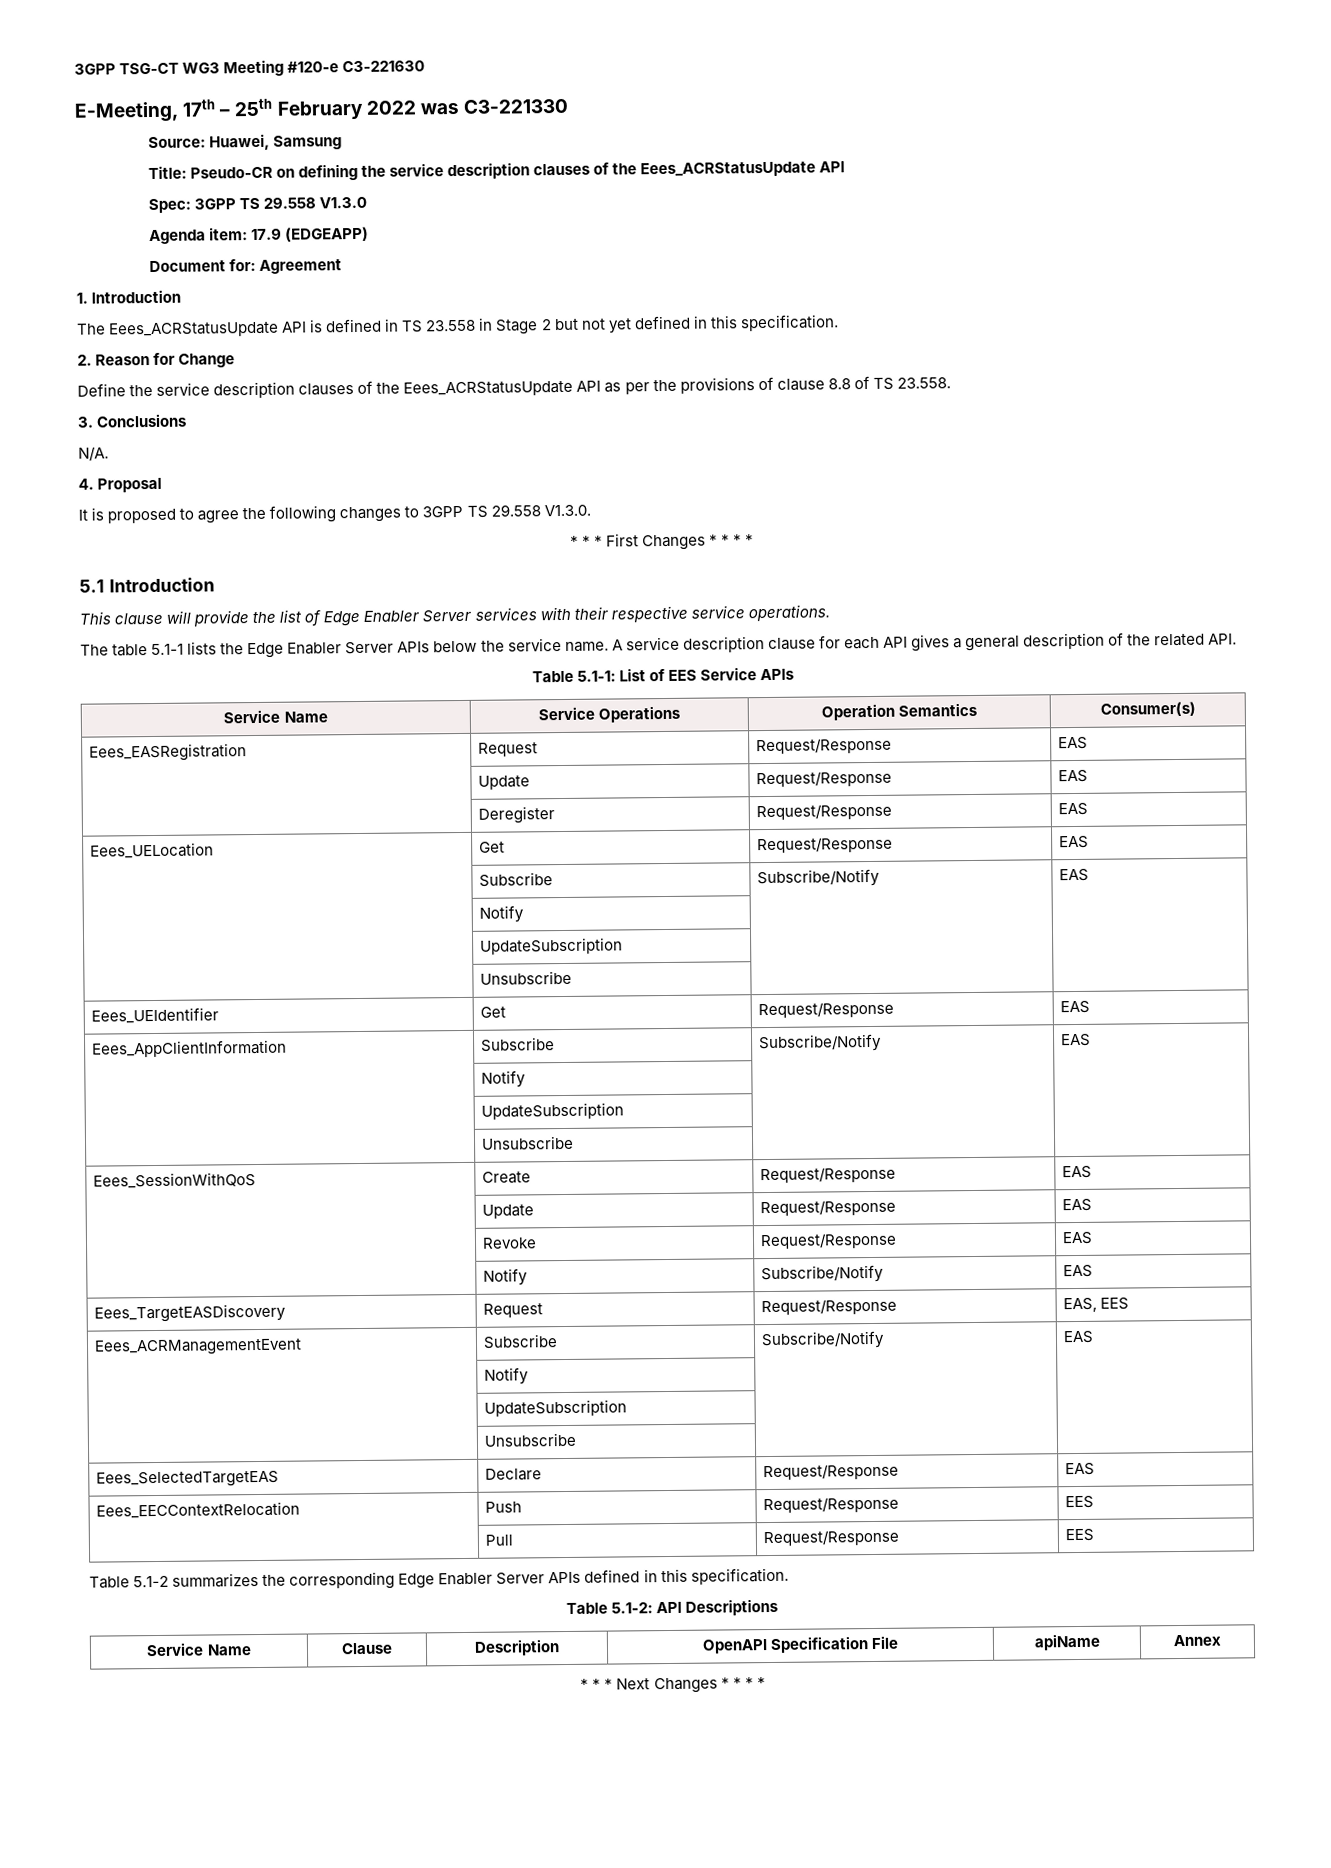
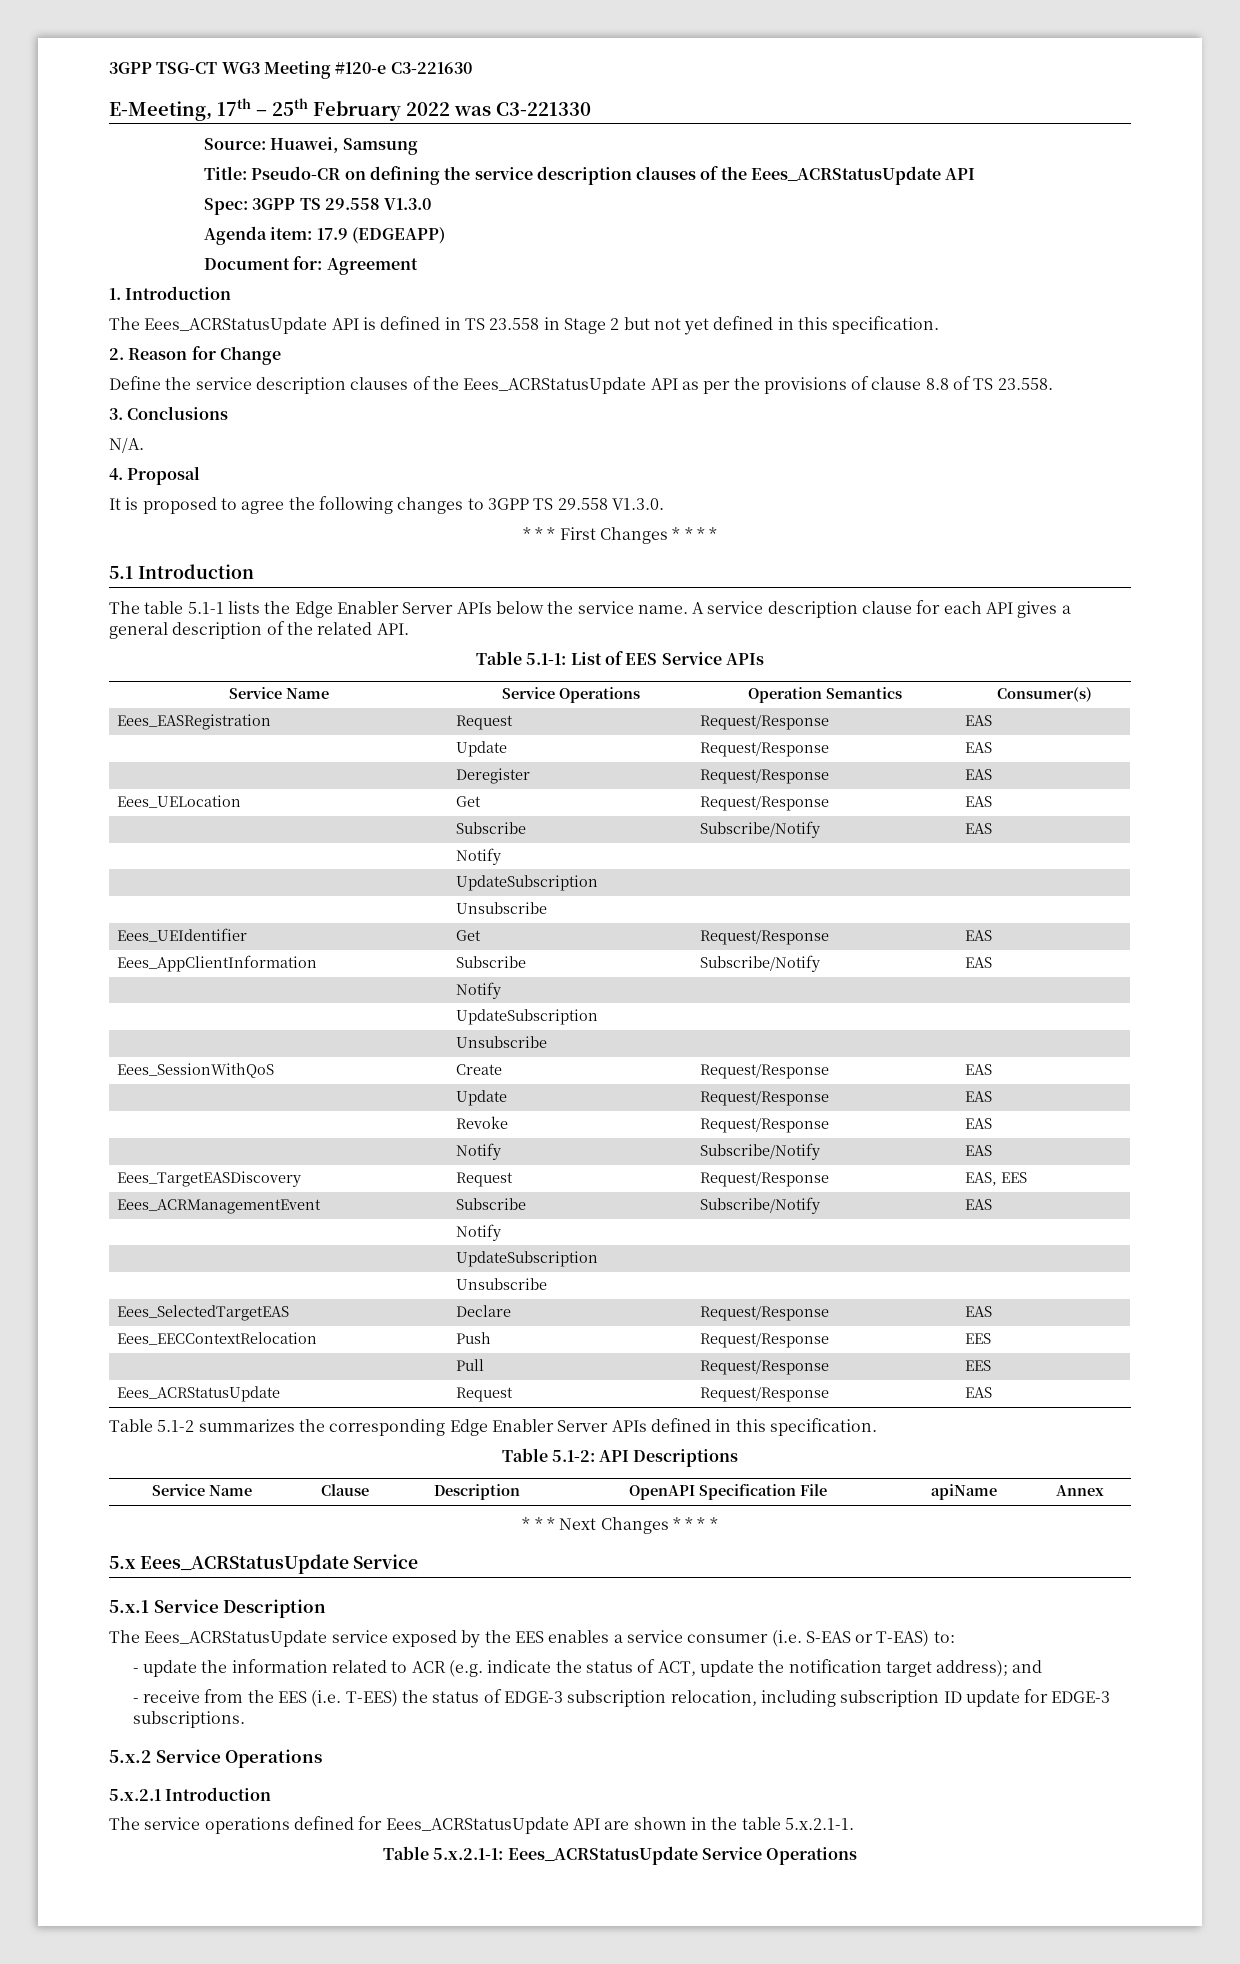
- This clause will provide the list of Edge Enabler Server services with their respective service operations.
+ Eees_ACRStatusUpdate | Request | Request/Response | EAS
+ 5.x Eees_ACRStatusUpdate Service
+ 5.x.1 Service Description
+ The Eees_ACRStatusUpdate service exposed by the EES enables a service consumer (i.e. S-EAS or T-EAS) to:
+ - update the information related to ACR (e.g. indicate the status of ACT, update the notification target address); and
+ - receive from the EES (i.e. T-EES) the status of EDGE-3 subscription relocation, including subscription ID update for EDGE-3 subscriptions.
+ 5.x.2 Service Operations
+ 5.x.2.1 Introduction
+ The service operations defined for Eees_ACRStatusUpdate API are shown in the table 5.x.2.1-1.
+ Table 5.x.2.1-1: Eees_ACRStatusUpdate Service Operations

